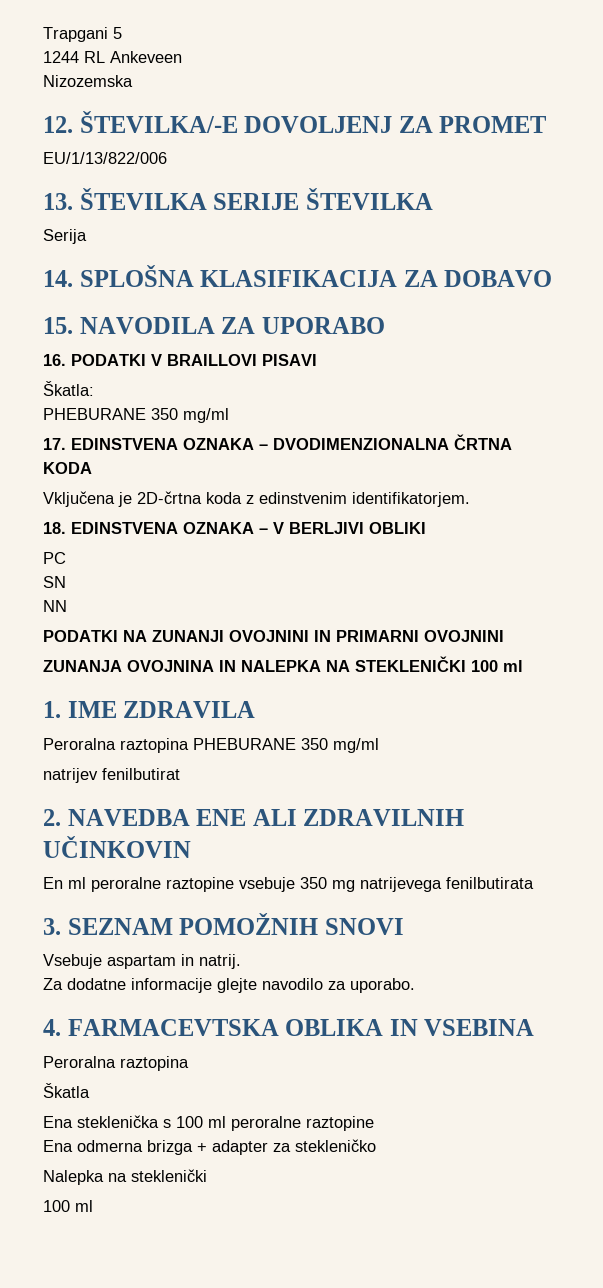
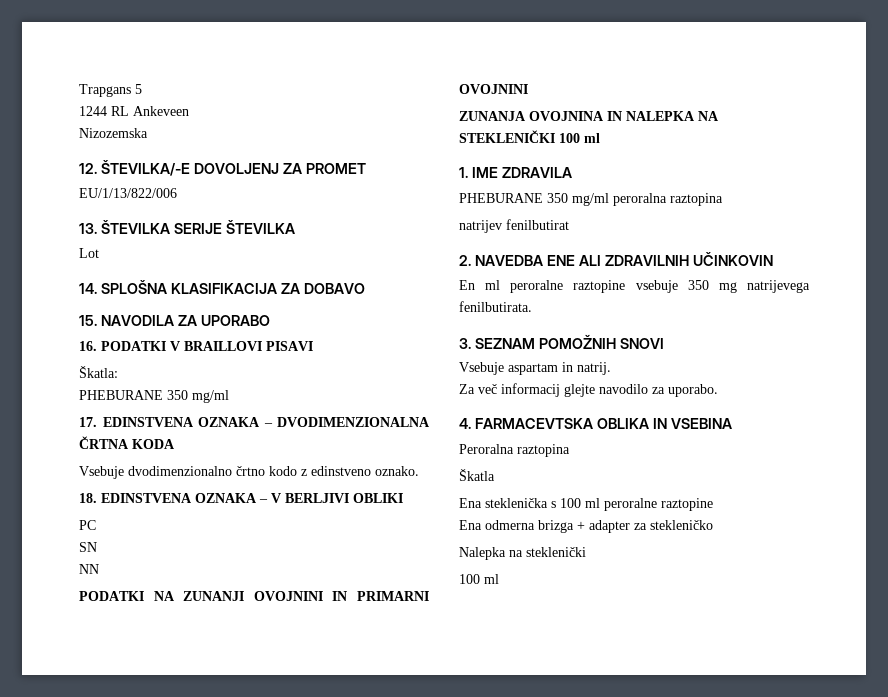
- Trapgani 5
+ Trapgans 5
- Serija
+ Lot
- Vključena je 2D-črtna koda z edinstvenim identifikatorjem.
+ Vsebuje dvodimenzionalno črtno kodo z edinstveno oznako.
- Peroralna raztopina PHEBURANE 350 mg/ml
+ PHEBURANE 350 mg/ml peroralna raztopina
- En ml peroralne raztopine vsebuje 350 mg natrijevega fenilbutirata
+ En ml peroralne raztopine vsebuje 350 mg natrijevega fenilbutirata.
- Za dodatne informacije glejte navodilo za uporabo.
+ Za več informacij glejte navodilo za uporabo.

